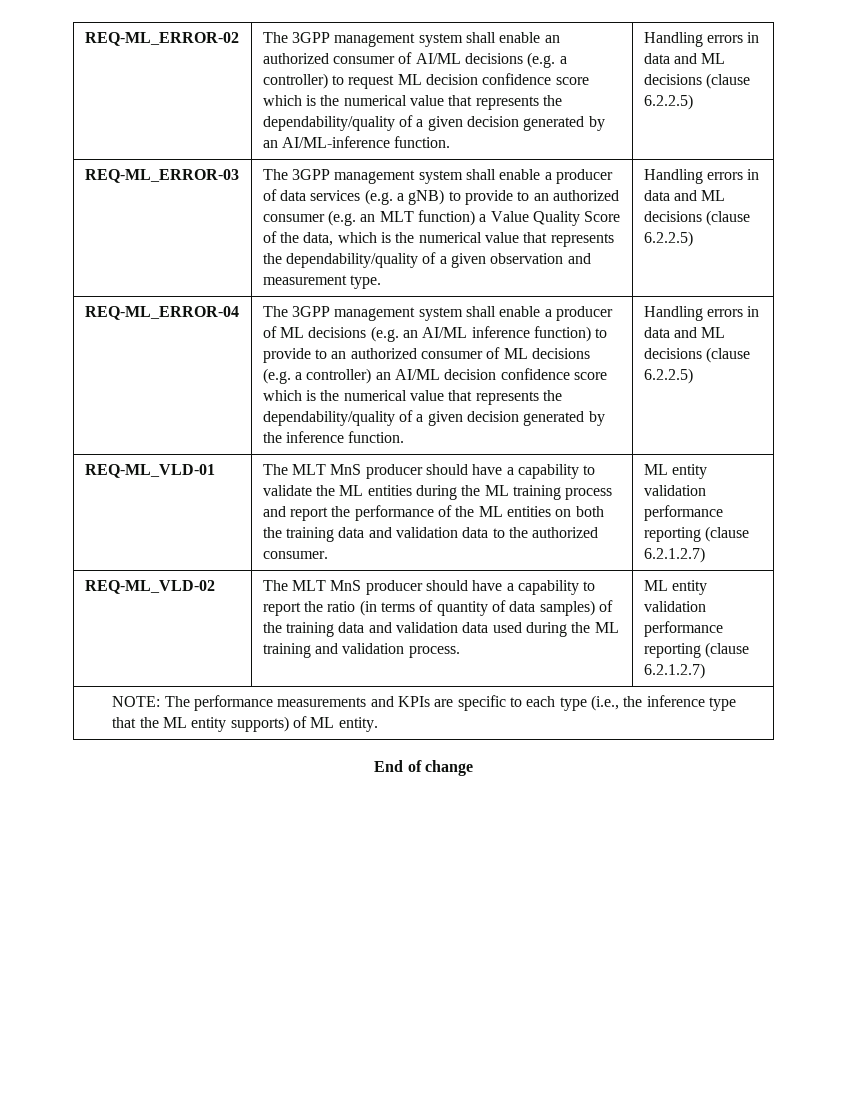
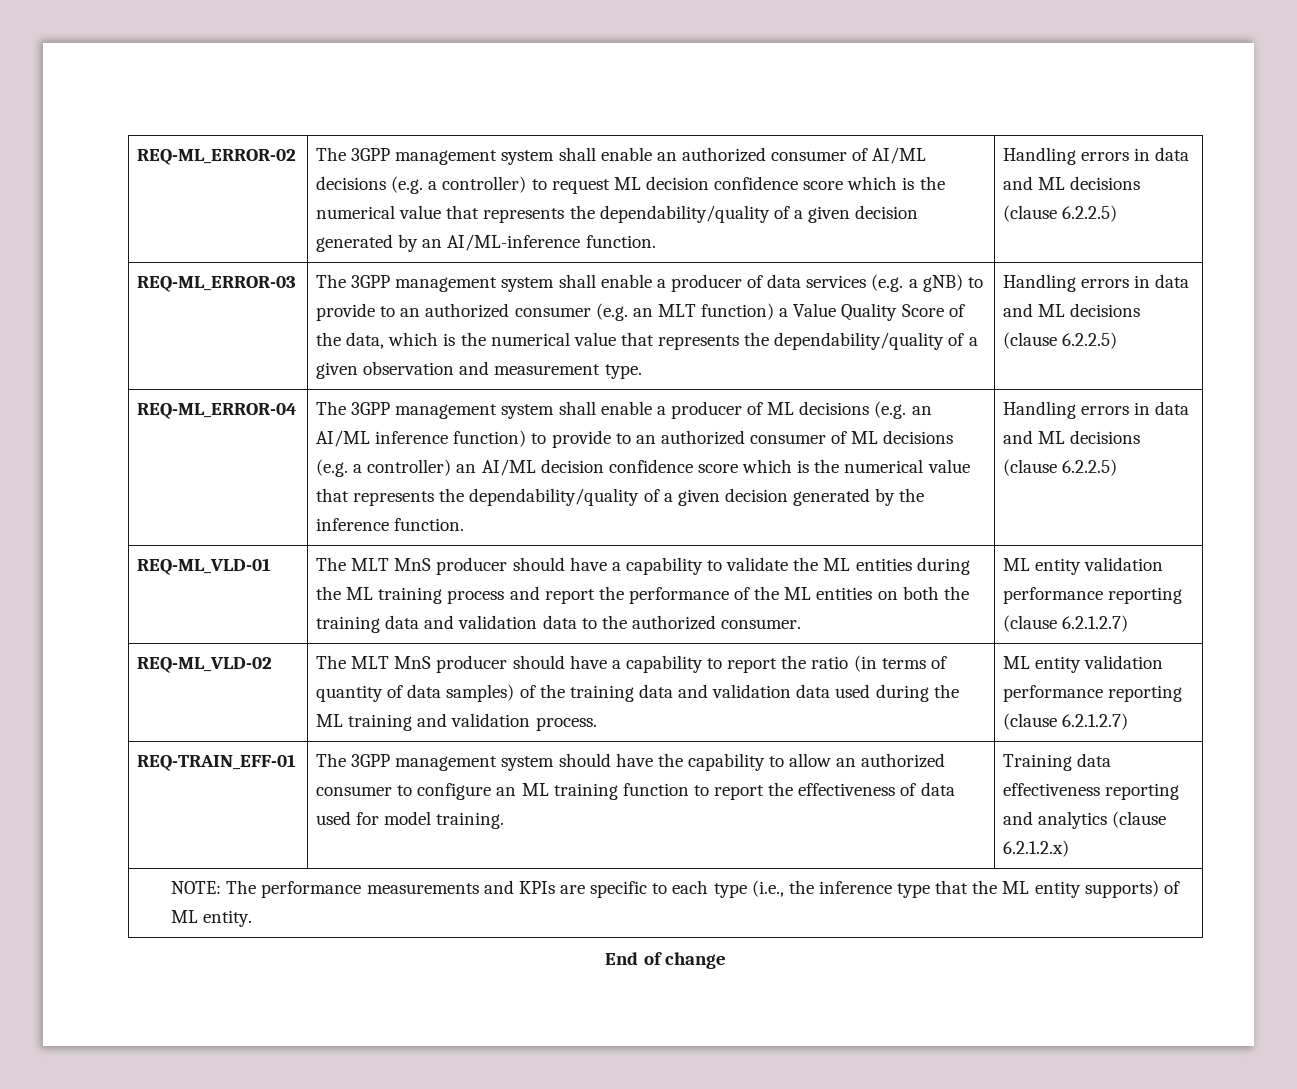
+ REQ-TRAIN_EFF-01 | The 3GPP management system should have the capability to allow an authorized consumer to configure an ML training function to report the effectiveness of data used for model training. | Training data effectiveness reporting and analytics (clause 6.2.1.2.x)

